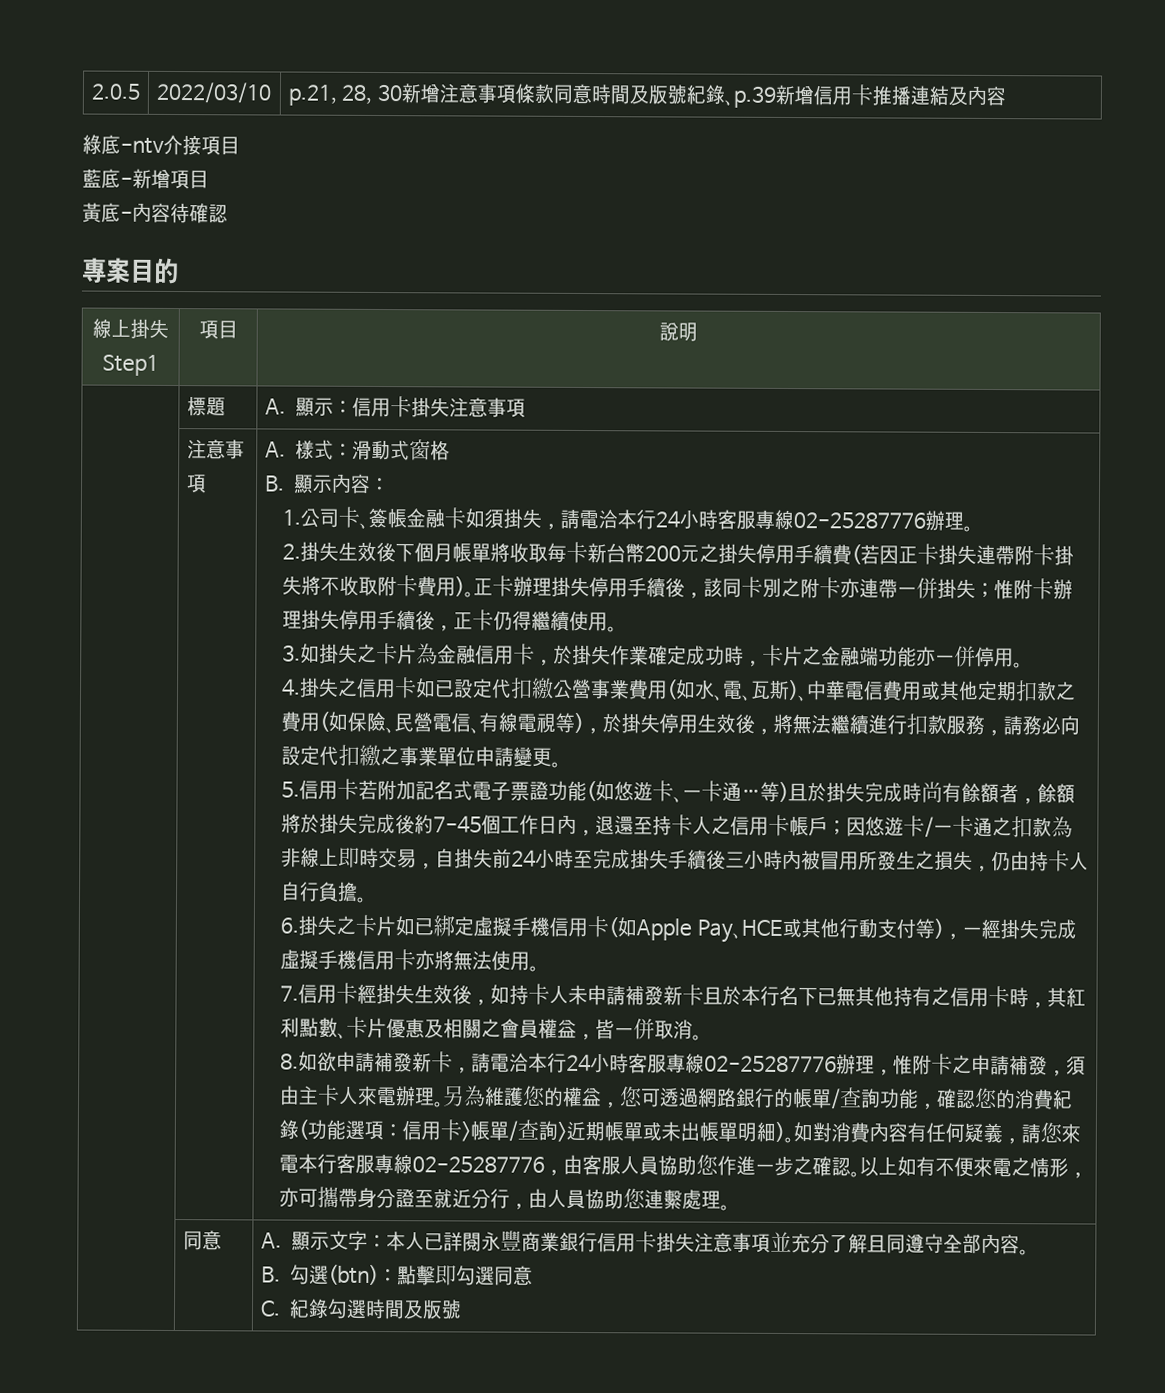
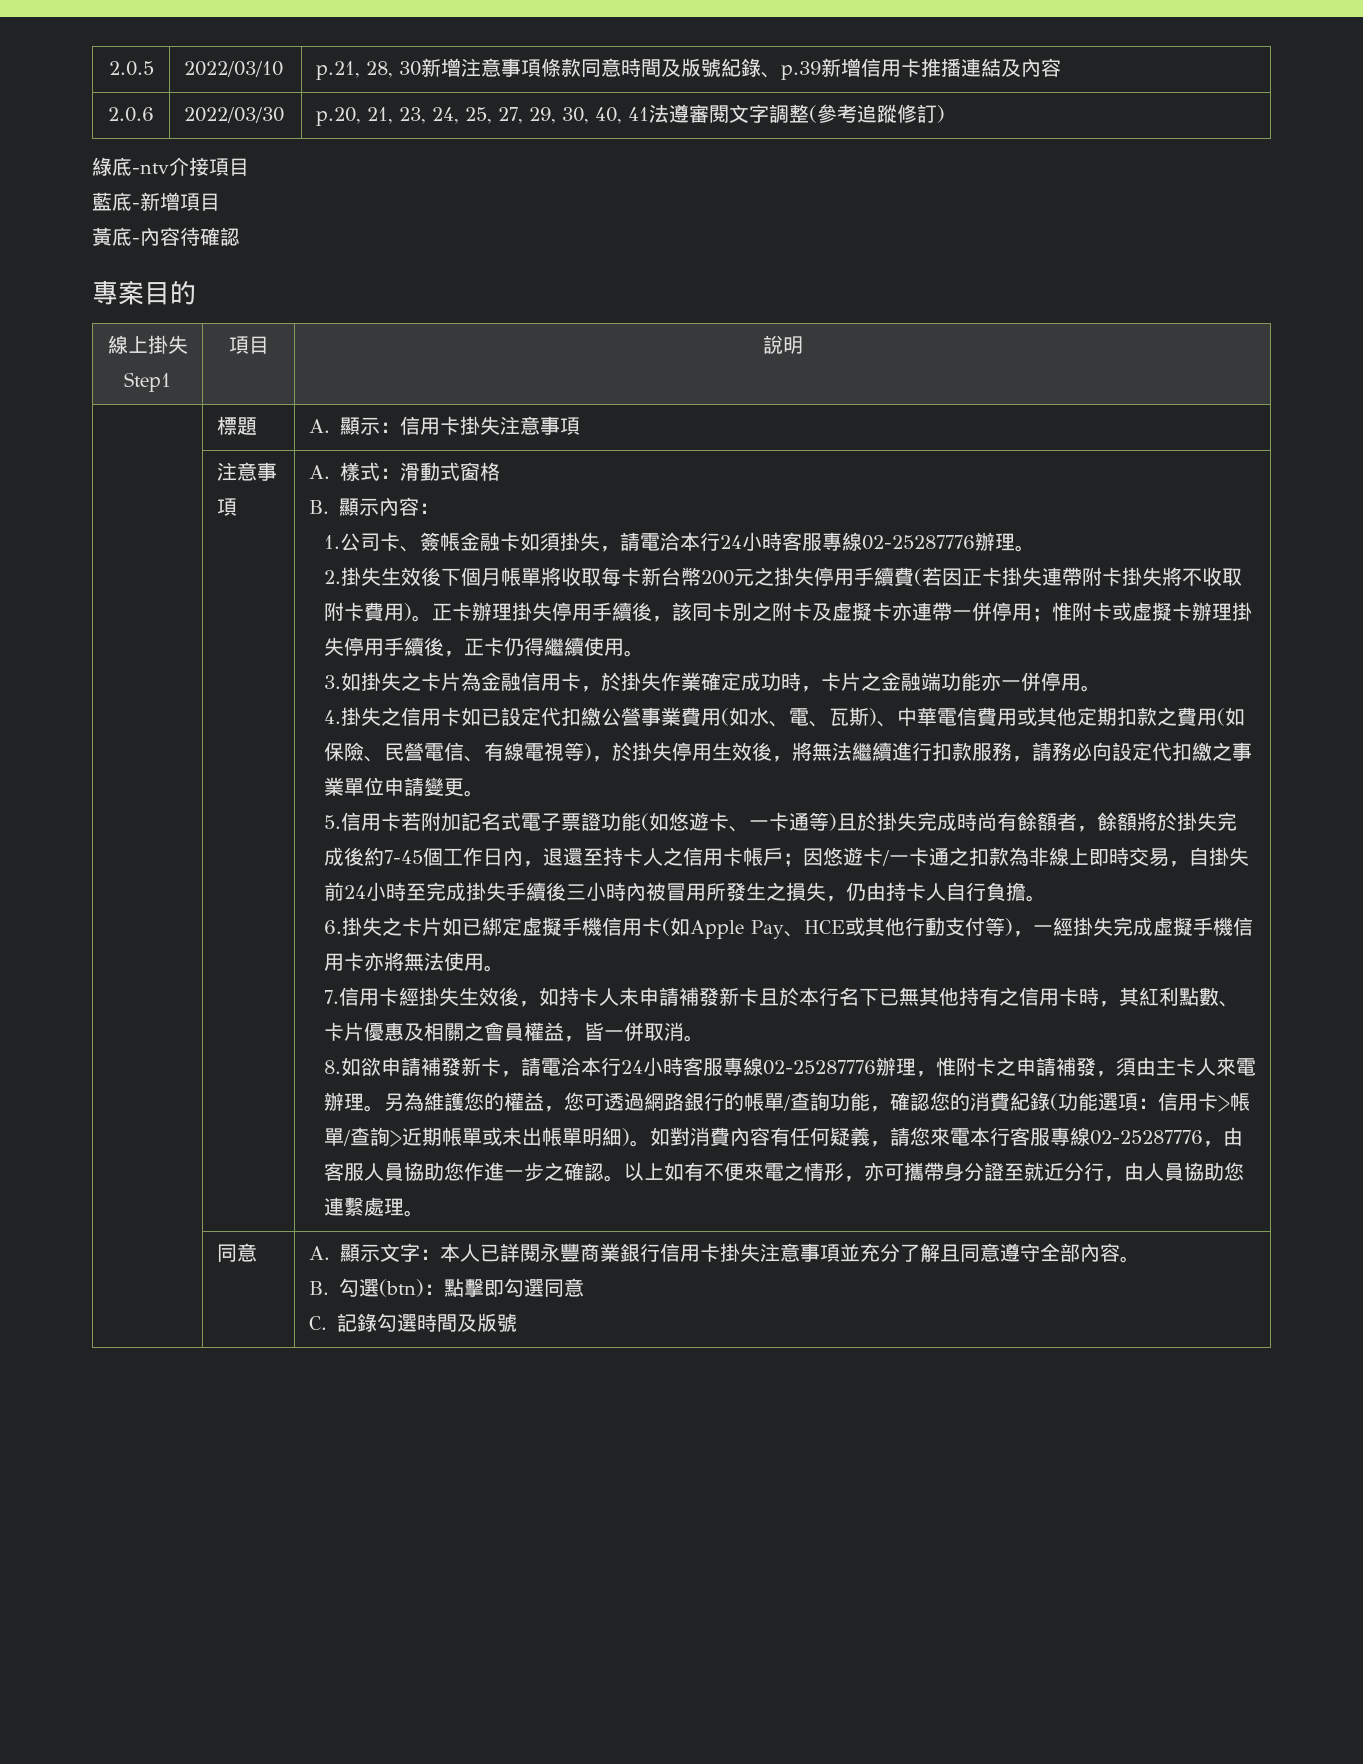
+ 2.0.6 | 2022/03/30 | p.20, 21, 23, 24, 25, 27, 29, 30, 40, 41法遵審閱文字調整(參考追蹤修訂)
- 正卡辦理掛失停用手續後，該同卡別之附卡亦連帶一併掛失；惟附卡辦理掛失停用手續後，正卡仍得繼續使用。
+ 正卡辦理掛失停用手續後，該同卡別之附卡及虛擬卡亦連帶一併停用；惟附卡或虛擬卡辦理掛失停用手續後，正卡仍得繼續使用。
- 5.信用卡若附加記名式電子票證功能(如悠遊卡、一卡通…等)且於掛失完成時尚有餘額者，餘額將於掛失完成後約7-45個工作日內，退還至持卡人之信用卡帳戶；
+ 5.信用卡若附加記名式電子票證功能(如悠遊卡、一卡通等)且於掛失完成時尚有餘額者，餘額將於掛失完成後約7-45個工作日內，退還至持卡人之信用卡帳戶；
- | 同意 | A.顯示文字：本人已詳閱永豐商業銀行信用卡掛失注意事項並充分了解且同遵守全部內容。
+ | 同意 | A.顯示文字：本人已詳閱永豐商業銀行信用卡掛失注意事項並充分了解且同意遵守全部內容。
  B.勾選(btn)：點擊即勾選同意
- C.紀錄勾選時間及版號
+ C.記錄勾選時間及版號

